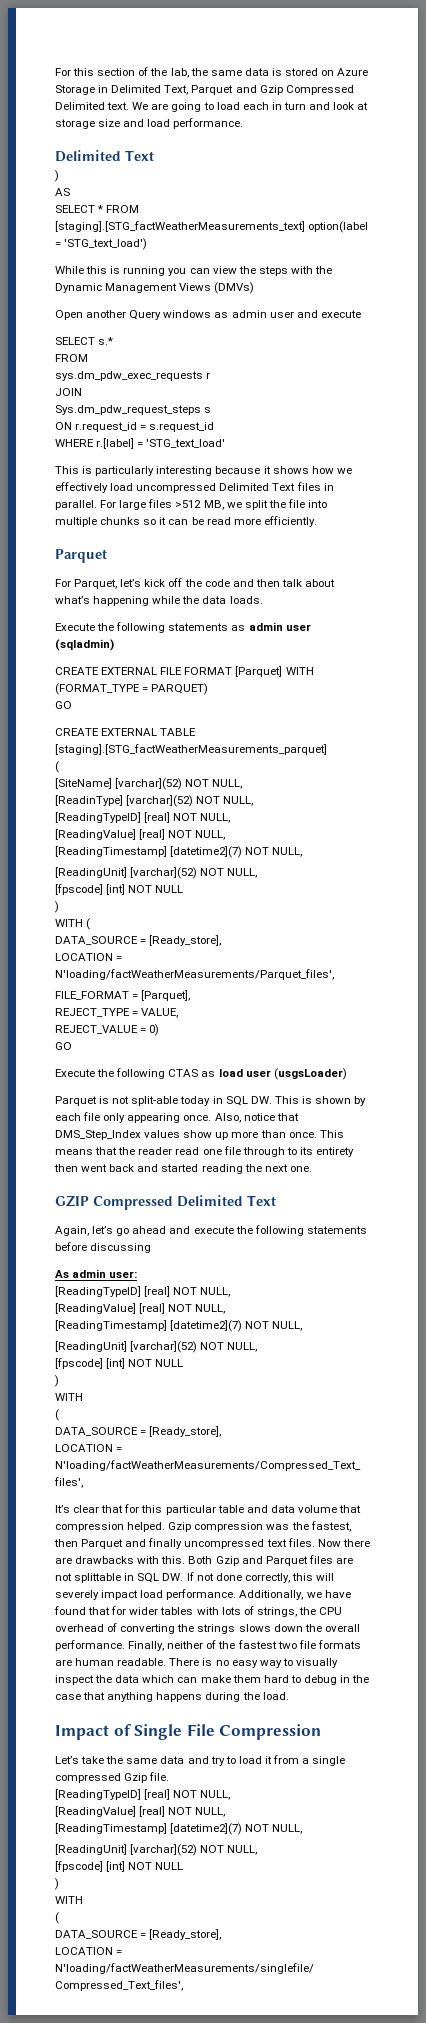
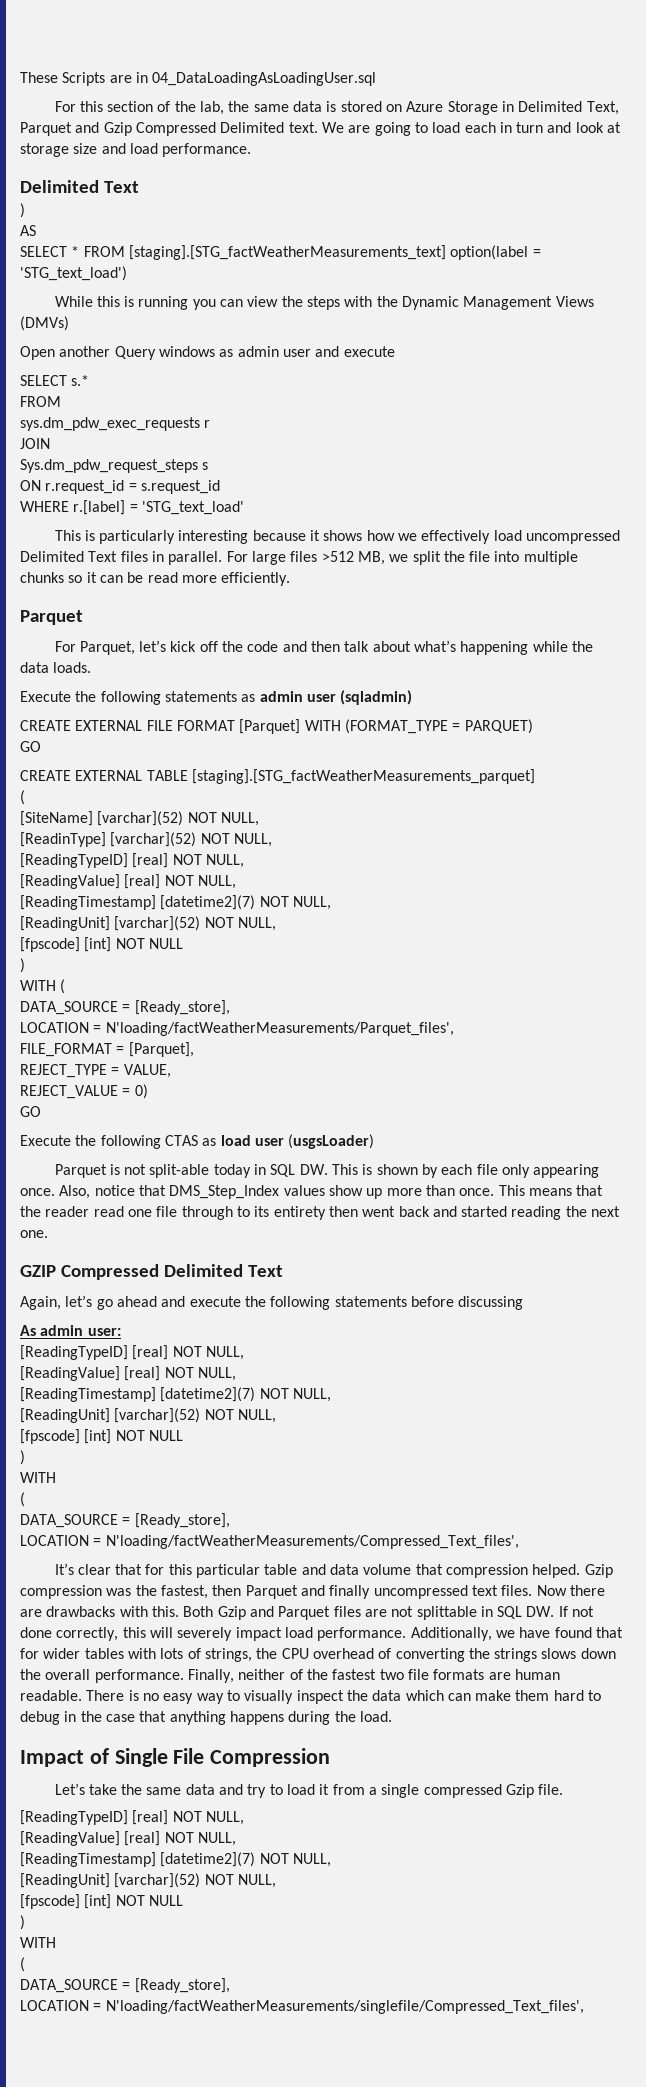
+ These Scripts are in 04_DataLoadingAsLoadingUser.sql

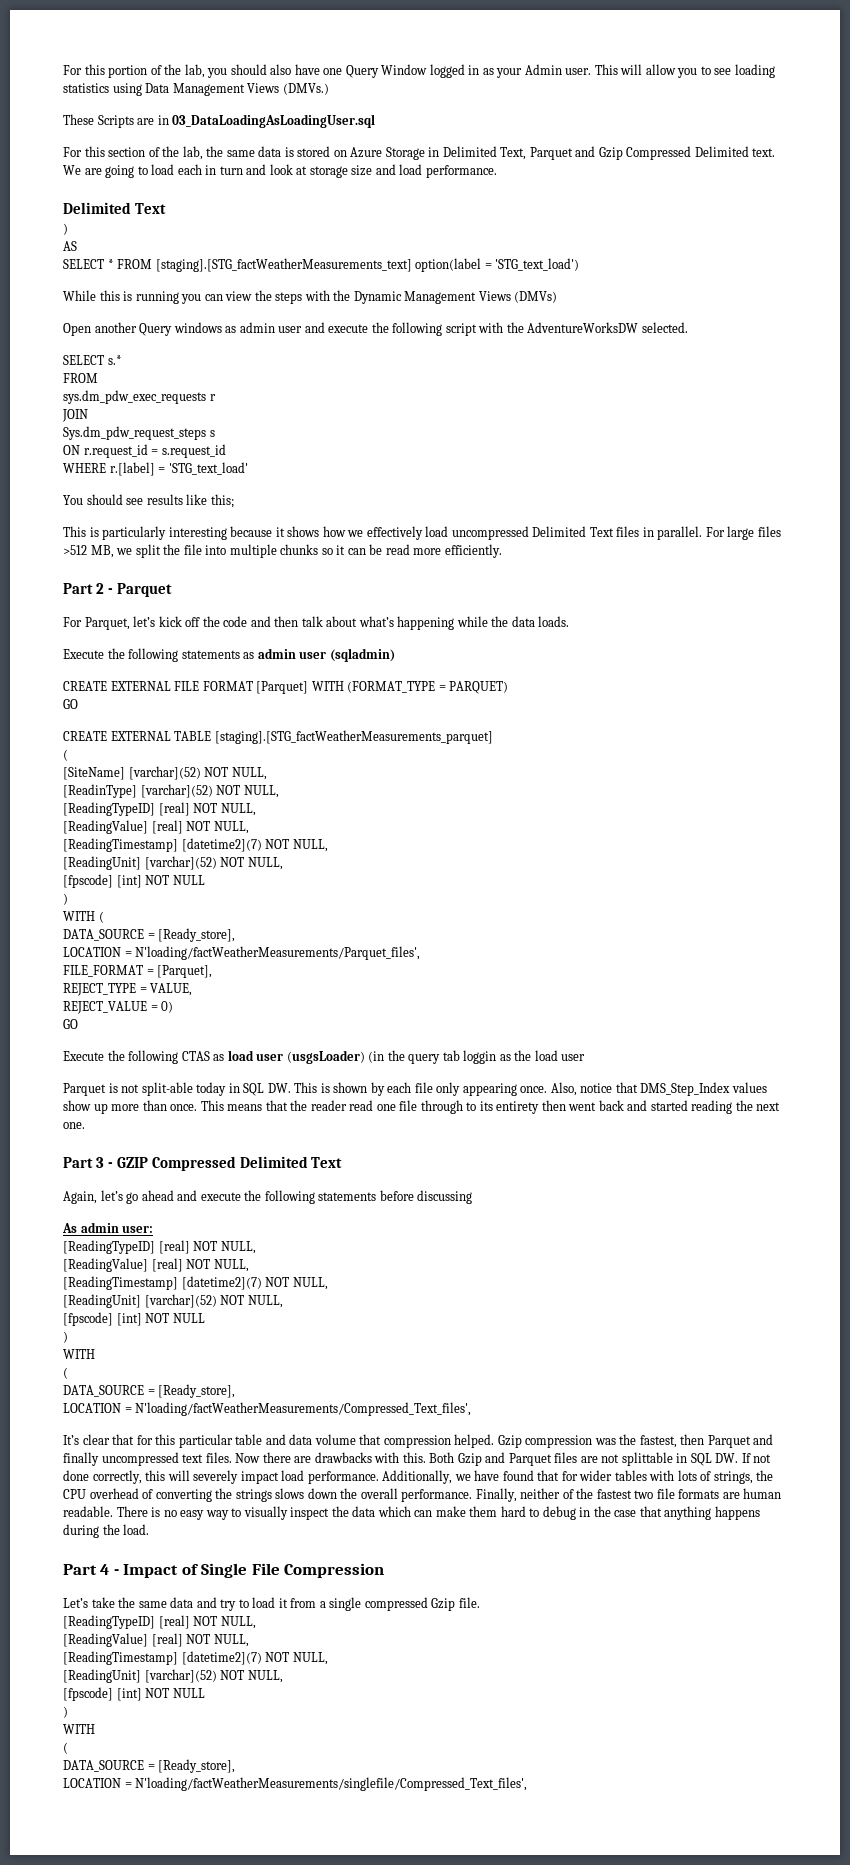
+ For this portion of the lab, you should also have one Query Window logged in as your Admin user. This will allow you to see loading statistics using Data Management Views (DMVs.)
- These Scripts are in 04_DataLoadingAsLoadingUser.sql
+ These Scripts are in 03_DataLoadingAsLoadingUser.sql
- Open another Query windows as admin user and execute
+ Open another Query windows as admin user and execute the following script with the AdventureWorksDW selected.
+ You should see results like this;
  For large files >512 MB, we split the file into multiple chunks so it can be read more efficiently.
- Parquet
+ Part 2 - Parquet
- Execute the following CTAS as load user (usgsLoader)
+ Execute the following CTAS as load user (usgsLoader) (in the query tab loggin as the load user
- GZIP Compressed Delimited Text
+ Part 3 - GZIP Compressed Delimited Text
- Impact of Single File Compression
+ Part 4 - Impact of Single File Compression

